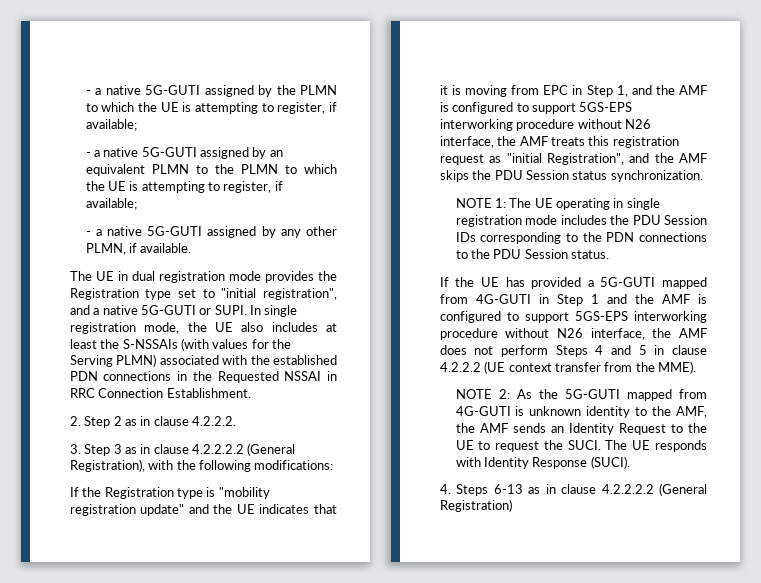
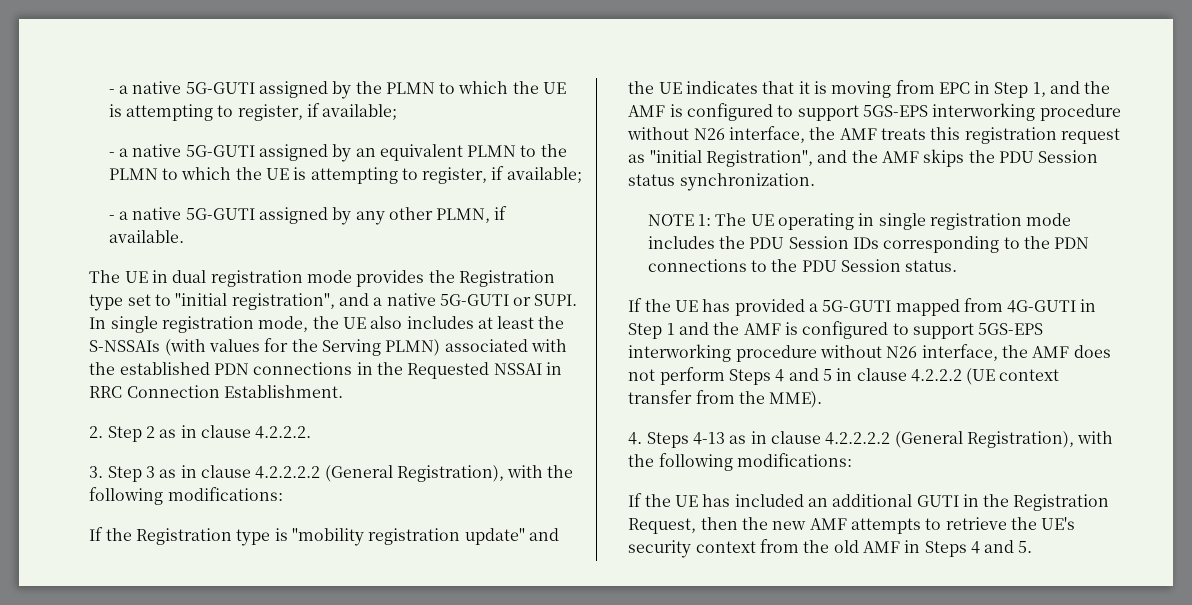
- NOTE 2: As the 5G-GUTI mapped from 4G-GUTI is unknown identity to the AMF, the AMF sends an Identity Request to the UE to request the SUCI. The UE responds with Identity Response (SUCI).
- 4. Steps 6-13 as in clause 4.2.2.2.2 (General Registration)
+ 4. Steps 4-13 as in clause 4.2.2.2.2 (General Registration), with the following modifications:
+ If the UE has included an additional GUTI in the Registration Request, then the new AMF attempts to retrieve the UE's security context from the old AMF in Steps 4 and 5.

